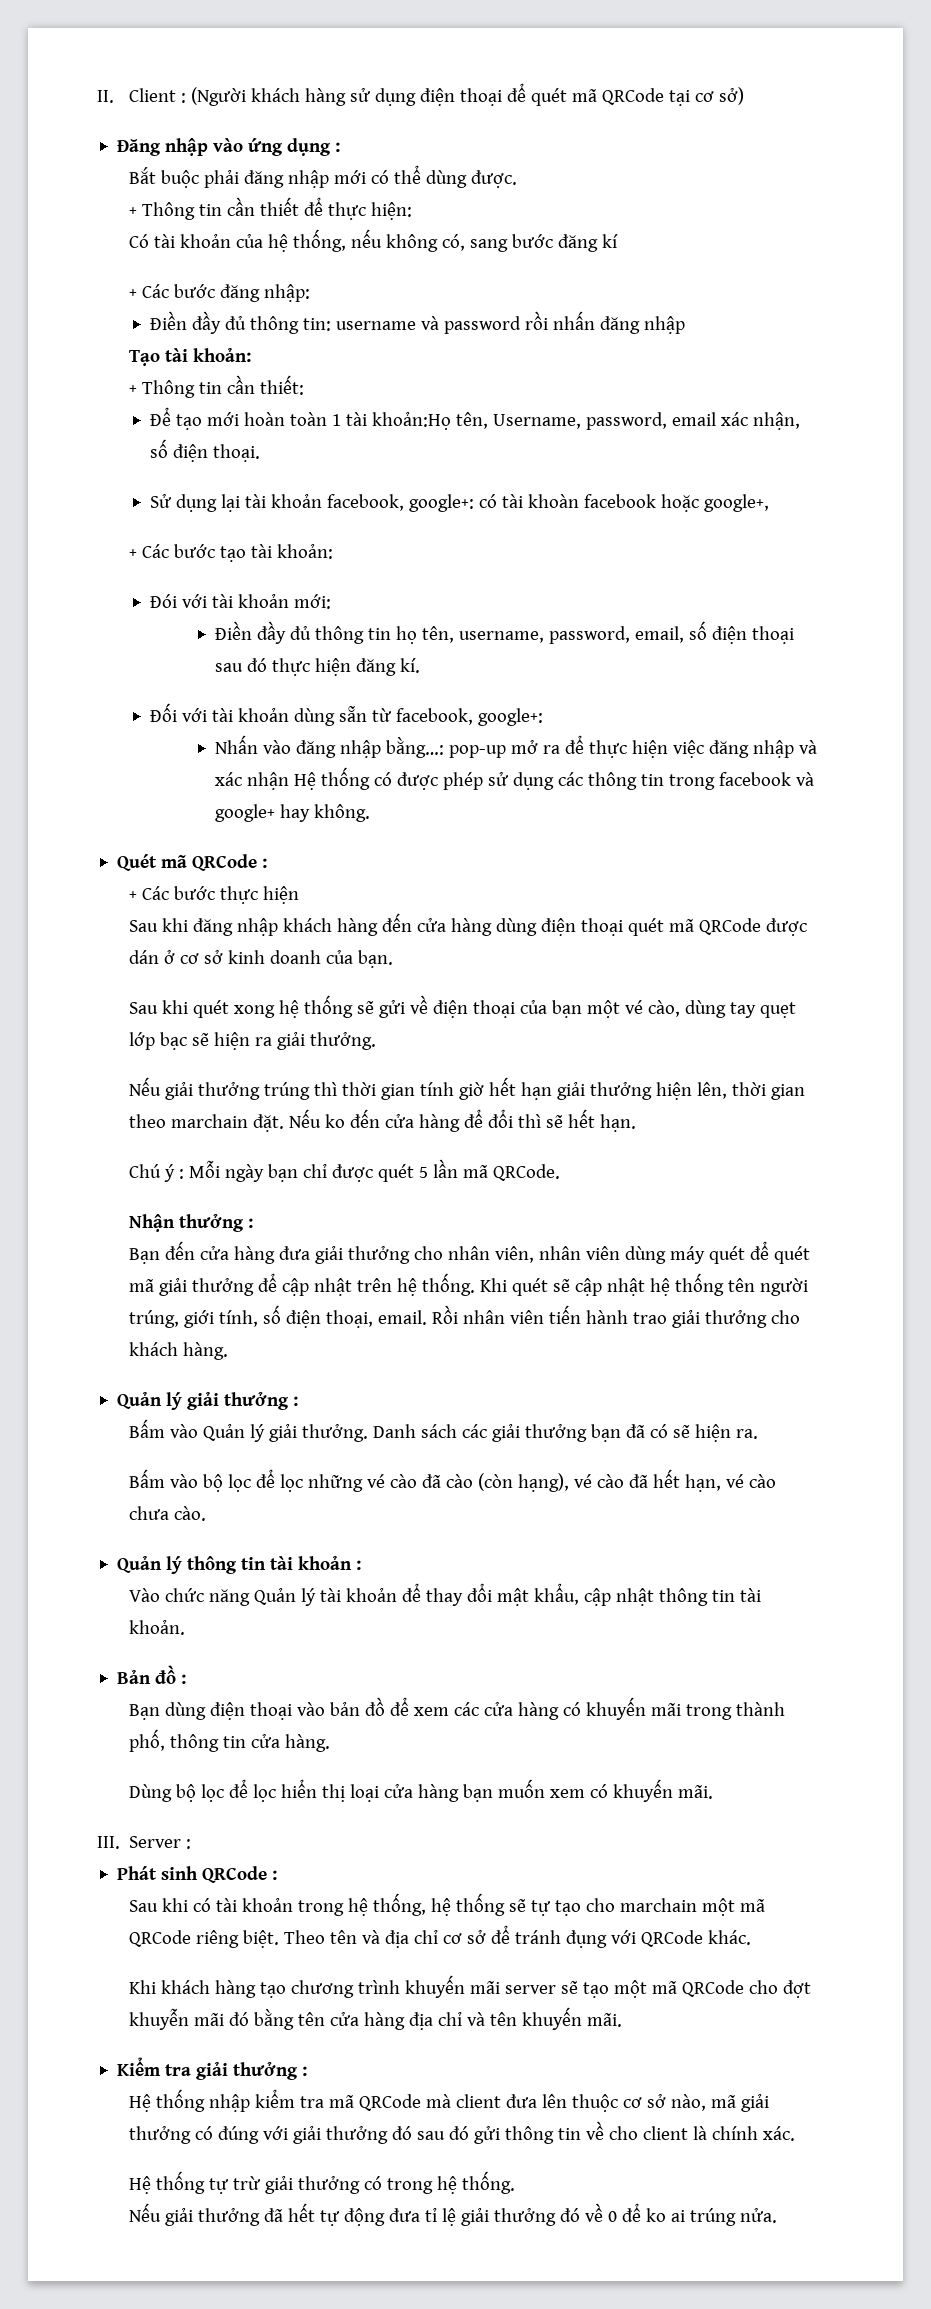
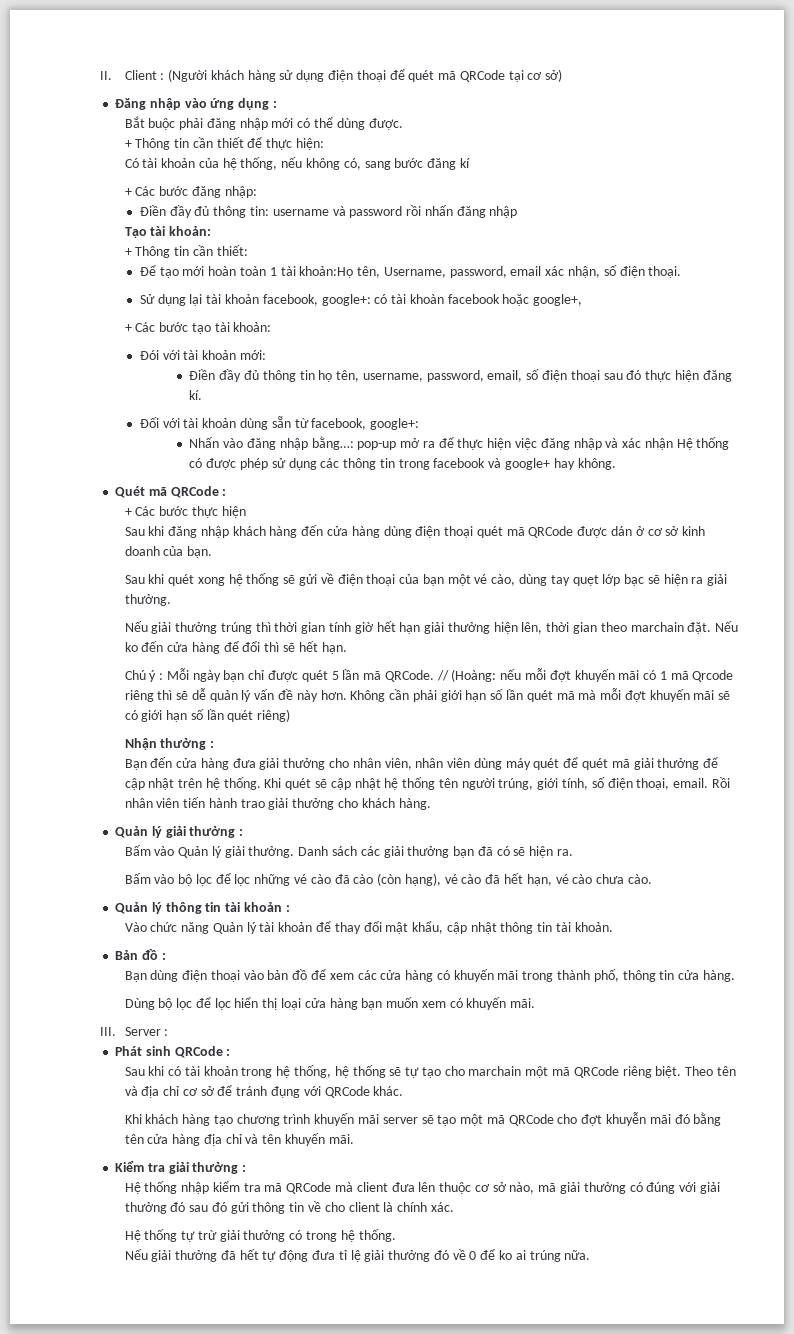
+ // (Hoàng: nếu mỗi đợt khuyến mãi có 1 mã Qrcode riêng thì sẽ dễ quản lý vấn đề này hơn. Không cần phải giới hạn số lần quét mã mà mỗi đợt khuyến mãi sẽ có giới hạn số lần quét riêng)
- Nếu giải thưởng đã hết tự động đưa tỉ lệ giải thưởng đó về 0 để ko ai trúng nửa.
+ Nếu giải thưởng đã hết tự động đưa tỉ lệ giải thưởng đó về 0 để ko ai trúng nữa.

